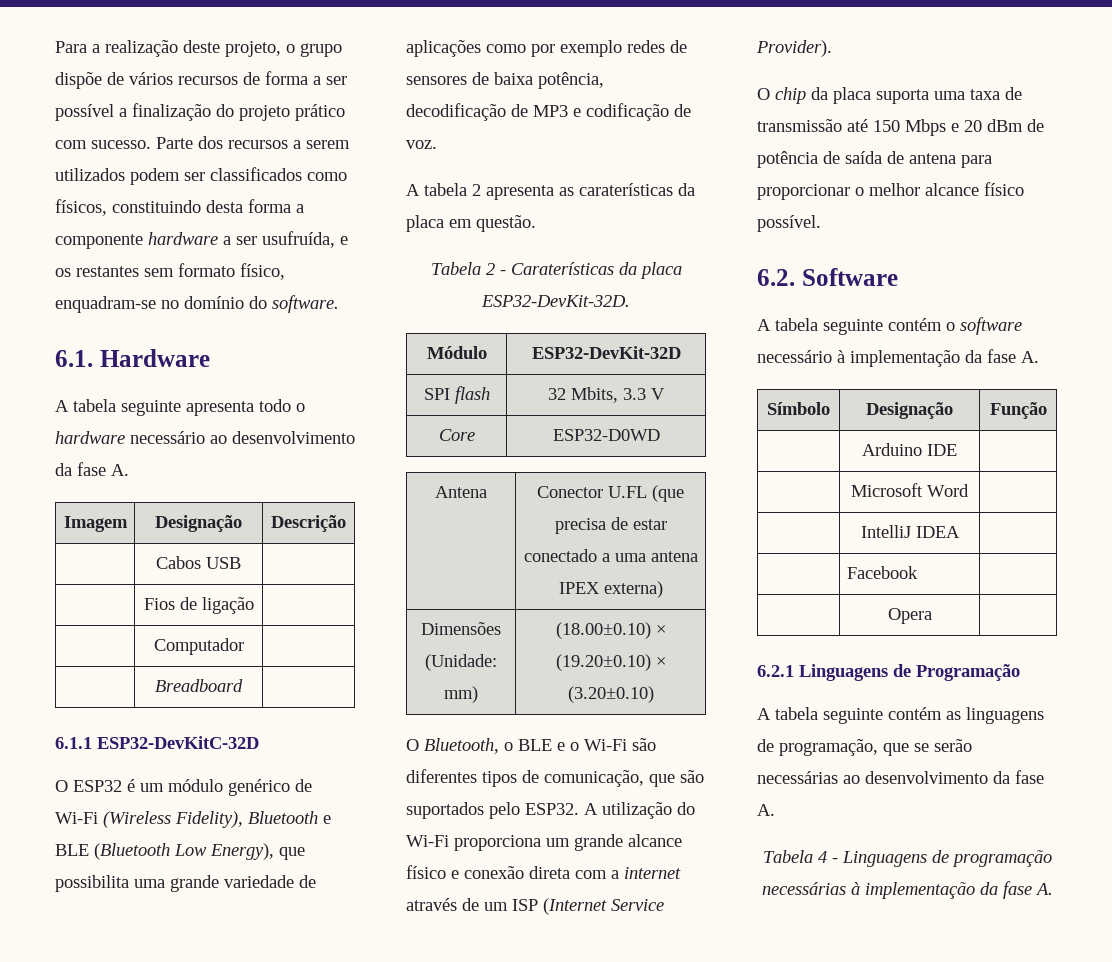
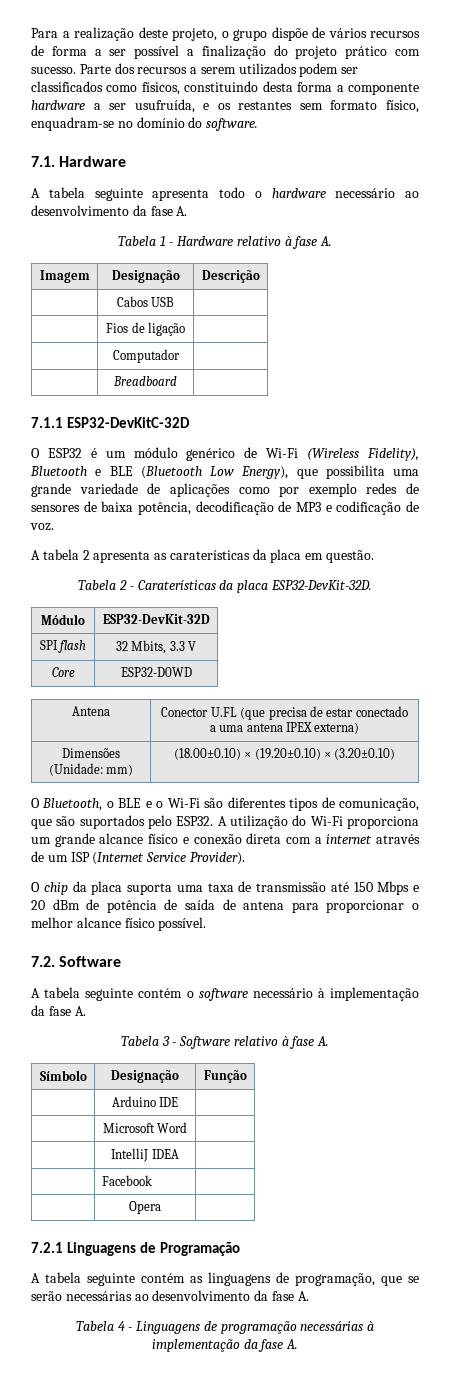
- 6.1. Hardware
+ 7.1. Hardware
+ Tabela 1 - Hardware relativo à fase A.
- 6.1.1 ESP32-DevKitC-32D
+ 7.1.1 ESP32-DevKitC-32D
- 6.2. Software
+ 7.2. Software
+ Tabela 3 - Software relativo à fase A.
- 6.2.1 Linguagens de Programação
+ 7.2.1 Linguagens de Programação

